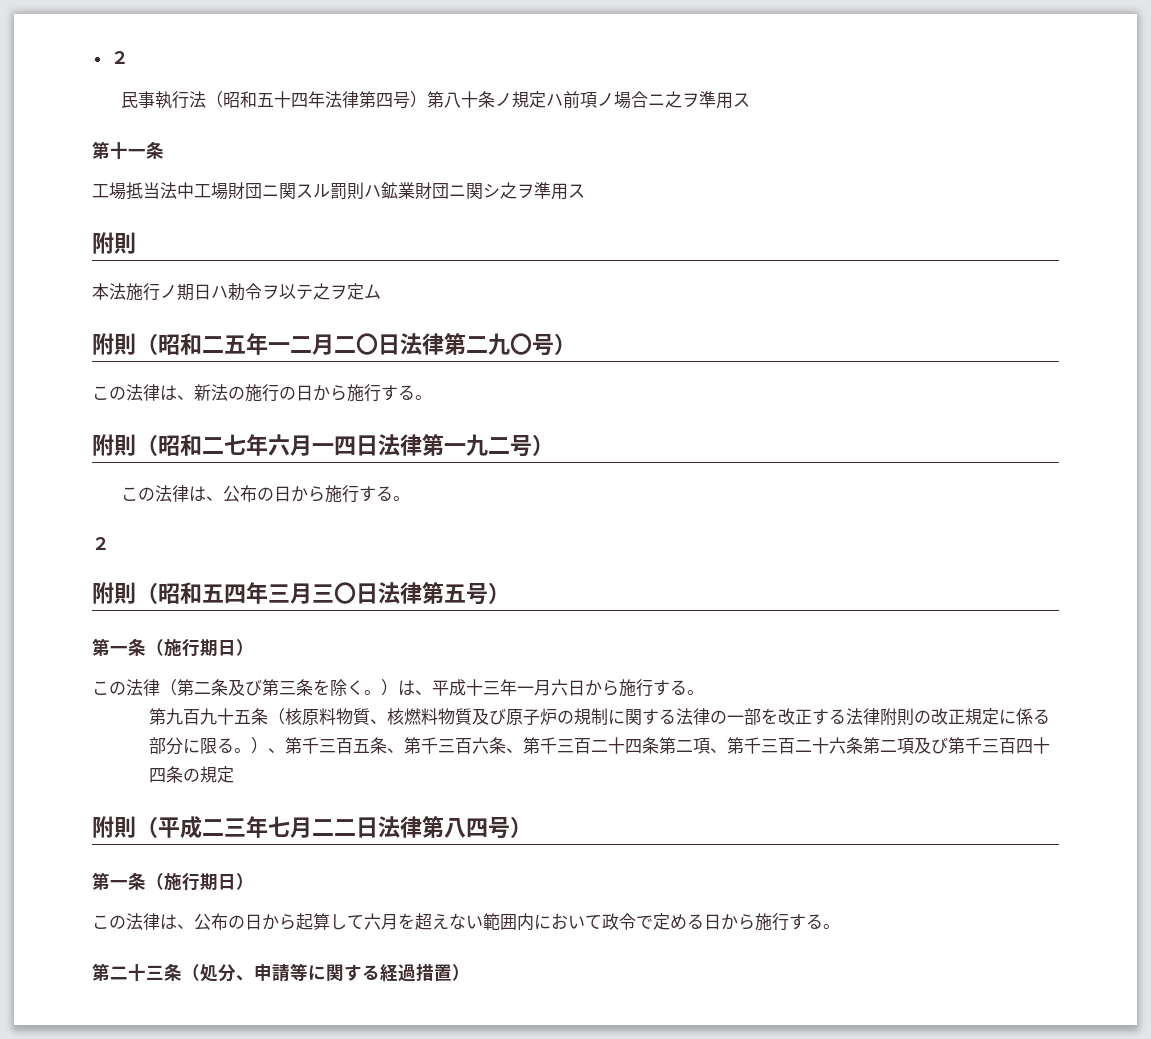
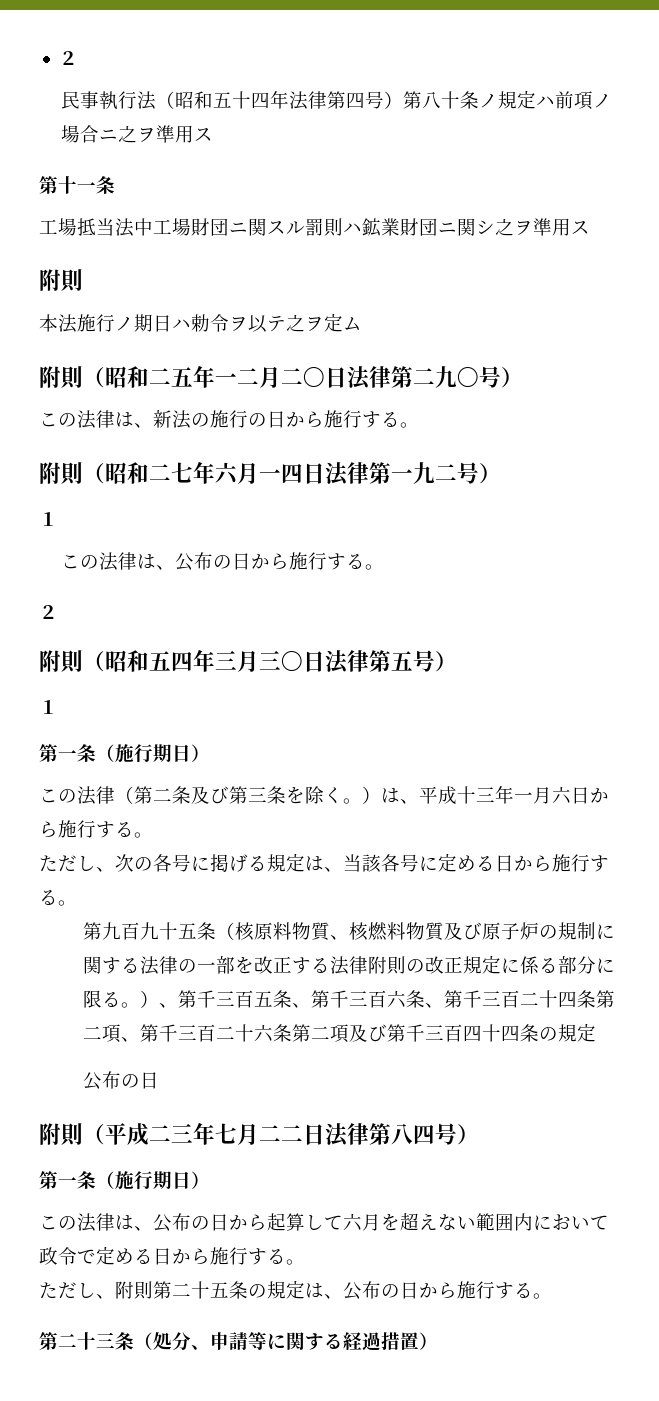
  附則（昭和二七年六月一四日法律第一九二号）
+ １
  附則（昭和五四年三月三〇日法律第五号）
+ １
+ ただし、次の各号に掲げる規定は、当該各号に定める日から施行する。
  第九百九十五条（核原料物質、核燃料物質及び原子炉の規制に関する法律の一部を改正する法律附則の改正規定に係る部分に限る。）、第千三百五条、第千三百六条、第千三百二十四条第二項、第千三百二十六条第二項及び第千三百四十四条の規定
+ 公布の日
+ ただし、附則第二十五条の規定は、公布の日から施行する。

